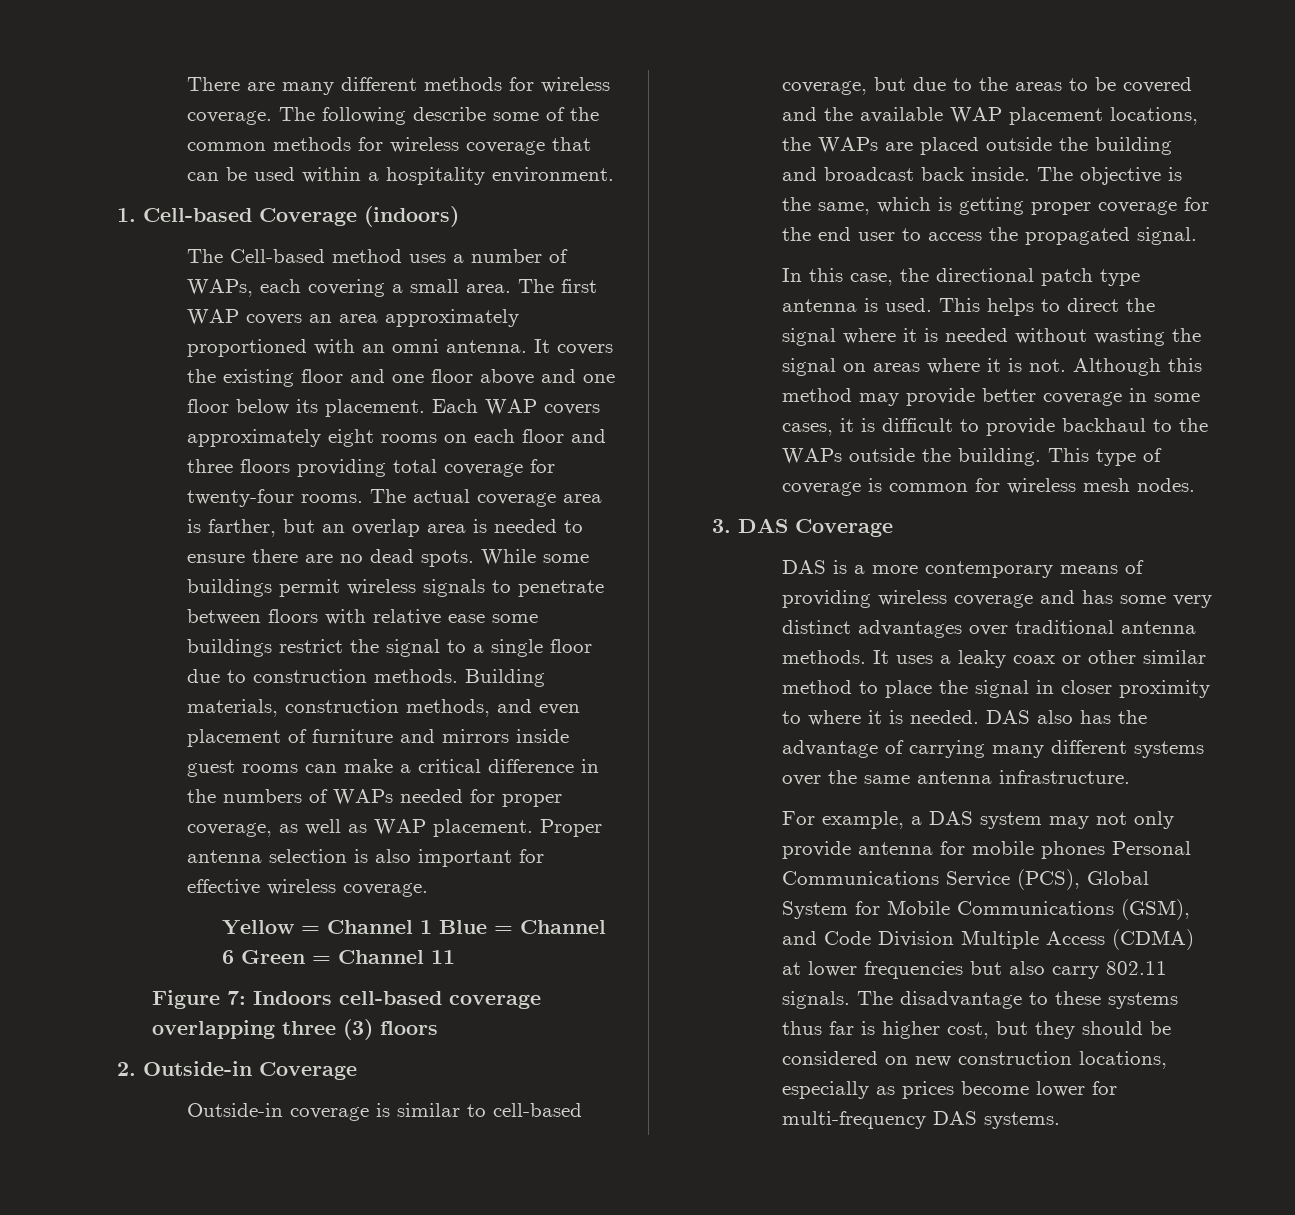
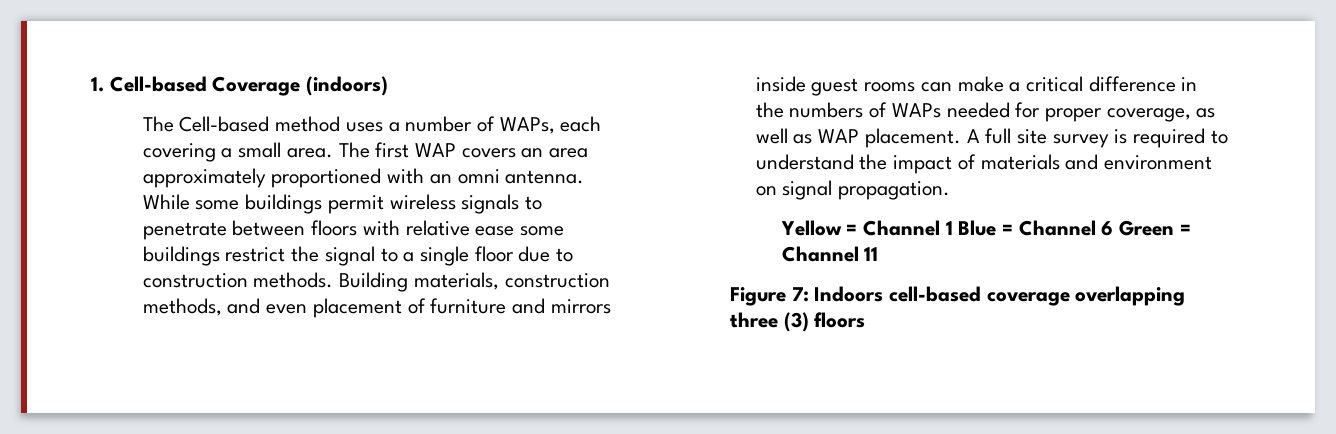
- There are many different methods for wireless coverage. The following describe some of the common methods for wireless coverage that can be used within a hospitality environment.
- It covers the existing floor and one floor above and one floor below its placement. Each WAP covers approximately eight rooms on each floor and three floors providing total coverage for twenty-four rooms. The actual coverage area is farther, but an overlap area is needed to ensure there are no dead spots.
- Proper antenna selection is also important for effective wireless coverage.
+ A full site survey is required to understand the impact of materials and environment on signal propagation.
- 2. Outside-in Coverage
- Outside-in coverage is similar to cell-based coverage, but due to the areas to be covered and the available WAP placement locations, the WAPs are placed outside the building and broadcast back inside. The objective is the same, which is getting proper coverage for the end user to access the propagated signal.
- In this case, the directional patch type antenna is used. This helps to direct the signal where it is needed without wasting the signal on areas where it is not. Although this method may provide better coverage in some cases, it is difficult to provide backhaul to the WAPs outside the building. This type of coverage is common for wireless mesh nodes.
- 3. DAS Coverage
- DAS is a more contemporary means of providing wireless coverage and has some very distinct advantages over traditional antenna methods. It uses a leaky coax or other similar method to place the signal in closer proximity to where it is needed. DAS also has the advantage of carrying many different systems over the same antenna infrastructure.
- For example, a DAS system may not only provide antenna for mobile phones Personal Communications Service (PCS), Global System for Mobile Communications (GSM), and Code Division Multiple Access (CDMA) at lower frequencies but also carry 802.11 signals. The disadvantage to these systems thus far is higher cost, but they should be considered on new construction locations, especially as prices become lower for multi-frequency DAS systems.

